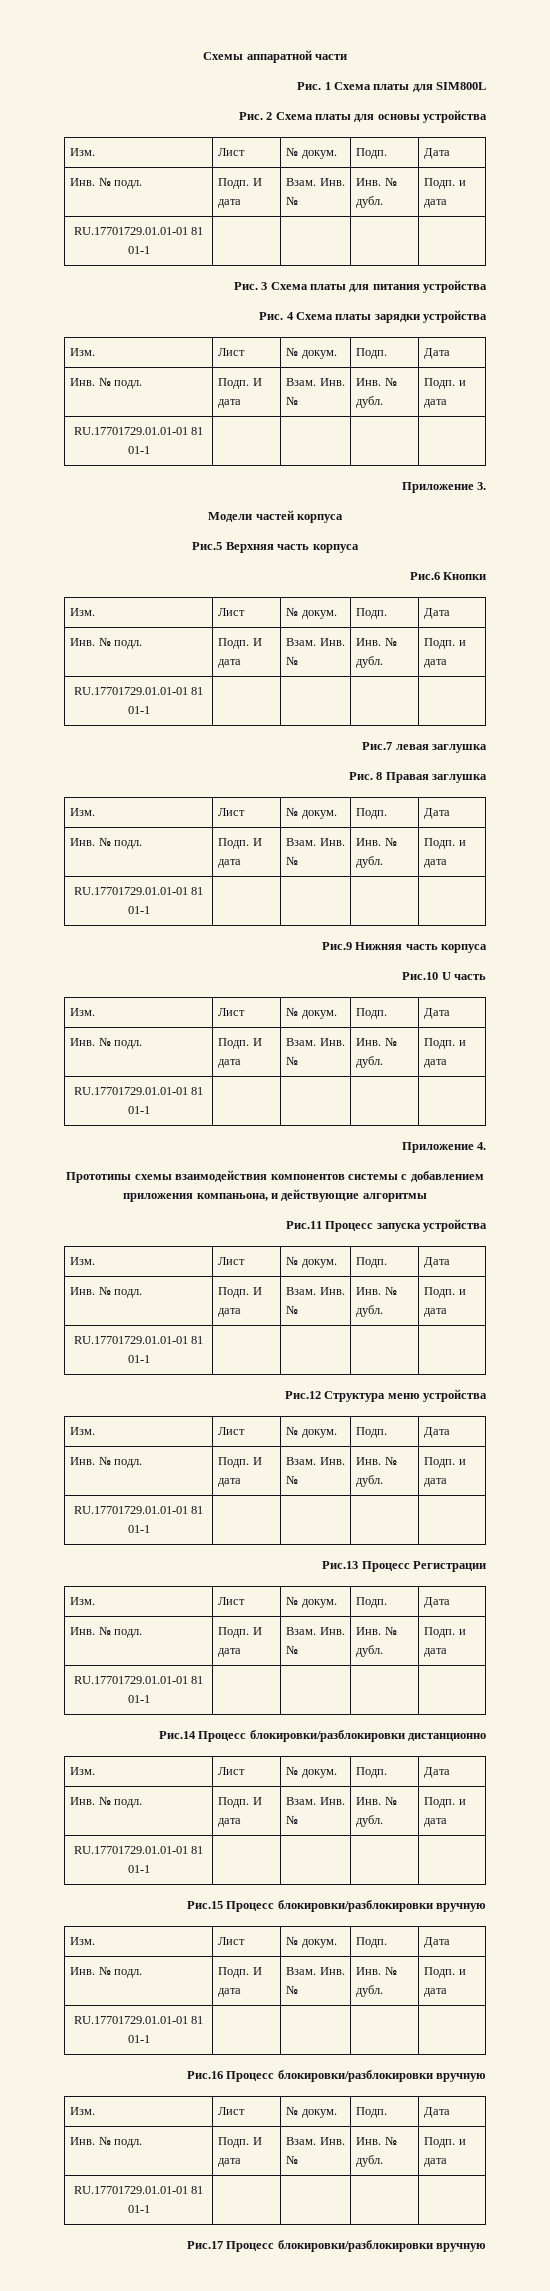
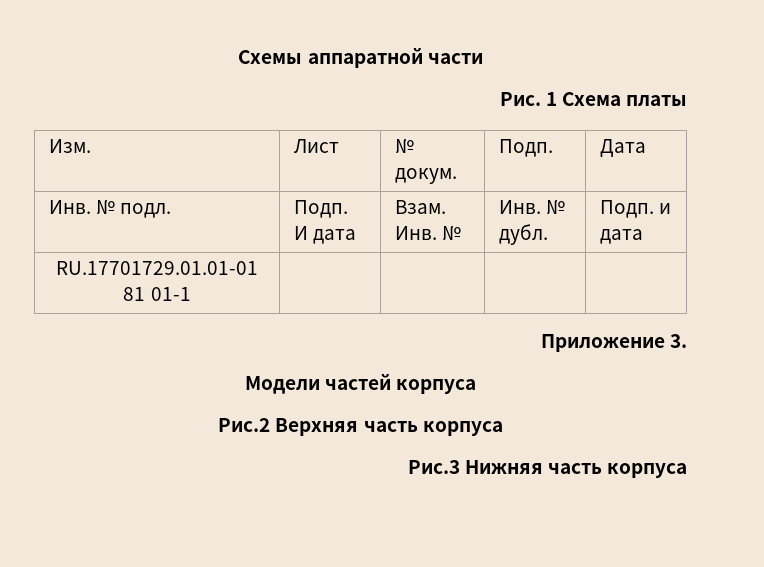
- Рис. 1 Схема платы для SIM800L
- Рис. 2 Схема платы для основы устройства
- Изм. | Лист | № докум. | Подп. | Дата
- Инв. № подл. | Подп. И дата | Взам. Инв. № | Инв. № дубл. | Подп. и дата
- RU.17701729.01.01-01 81 01-1 | | | |
- Рис. 3 Схема платы для питания устройства
- Рис. 4 Схема платы зарядки устройства
+ Рис. 1 Схема платы
- Рис.5 Верхняя часть корпуса
+ Рис.2 Верхняя часть корпуса
- Рис.6 Кнопки
- Изм. | Лист | № докум. | Подп. | Дата
- Инв. № подл. | Подп. И дата | Взам. Инв. № | Инв. № дубл. | Подп. и дата
- RU.17701729.01.01-01 81 01-1 | | | |
- Рис.7 левая заглушка
- Рис. 8 Правая заглушка
- Изм. | Лист | № докум. | Подп. | Дата
- Инв. № подл. | Подп. И дата | Взам. Инв. № | Инв. № дубл. | Подп. и дата
- RU.17701729.01.01-01 81 01-1 | | | |
- Рис.9 Нижняя часть корпуса
- Рис.10 U часть
- Изм. | Лист | № докум. | Подп. | Дата
- Инв. № подл. | Подп. И дата | Взам. Инв. № | Инв. № дубл. | Подп. и дата
- RU.17701729.01.01-01 81 01-1 | | | |
- Приложение 4.
- Прототипы схемы взаимодействия компонентов системы с добавлением приложения компаньона, и действующие алгоритмы
- Рис.11 Процесс запуска устройства
- Изм. | Лист | № докум. | Подп. | Дата
- Инв. № подл. | Подп. И дата | Взам. Инв. № | Инв. № дубл. | Подп. и дата
- RU.17701729.01.01-01 81 01-1 | | | |
- Рис.12 Структура меню устройства
- Изм. | Лист | № докум. | Подп. | Дата
- Инв. № подл. | Подп. И дата | Взам. Инв. № | Инв. № дубл. | Подп. и дата
- RU.17701729.01.01-01 81 01-1 | | | |
- Рис.13 Процесс Регистрации
- Изм. | Лист | № докум. | Подп. | Дата
- Инв. № подл. | Подп. И дата | Взам. Инв. № | Инв. № дубл. | Подп. и дата
- RU.17701729.01.01-01 81 01-1 | | | |
- Рис.14 Процесс блокировки/разблокировки дистанционно
- Изм. | Лист | № докум. | Подп. | Дата
- Инв. № подл. | Подп. И дата | Взам. Инв. № | Инв. № дубл. | Подп. и дата
- RU.17701729.01.01-01 81 01-1 | | | |
- Рис.15 Процесс блокировки/разблокировки вручную
- Изм. | Лист | № докум. | Подп. | Дата
- Инв. № подл. | Подп. И дата | Взам. Инв. № | Инв. № дубл. | Подп. и дата
- RU.17701729.01.01-01 81 01-1 | | | |
- Рис.16 Процесс блокировки/разблокировки вручную
- Изм. | Лист | № докум. | Подп. | Дата
- Инв. № подл. | Подп. И дата | Взам. Инв. № | Инв. № дубл. | Подп. и дата
- RU.17701729.01.01-01 81 01-1 | | | |
- Рис.17 Процесс блокировки/разблокировки вручную
+ Рис.3 Нижняя часть корпуса

